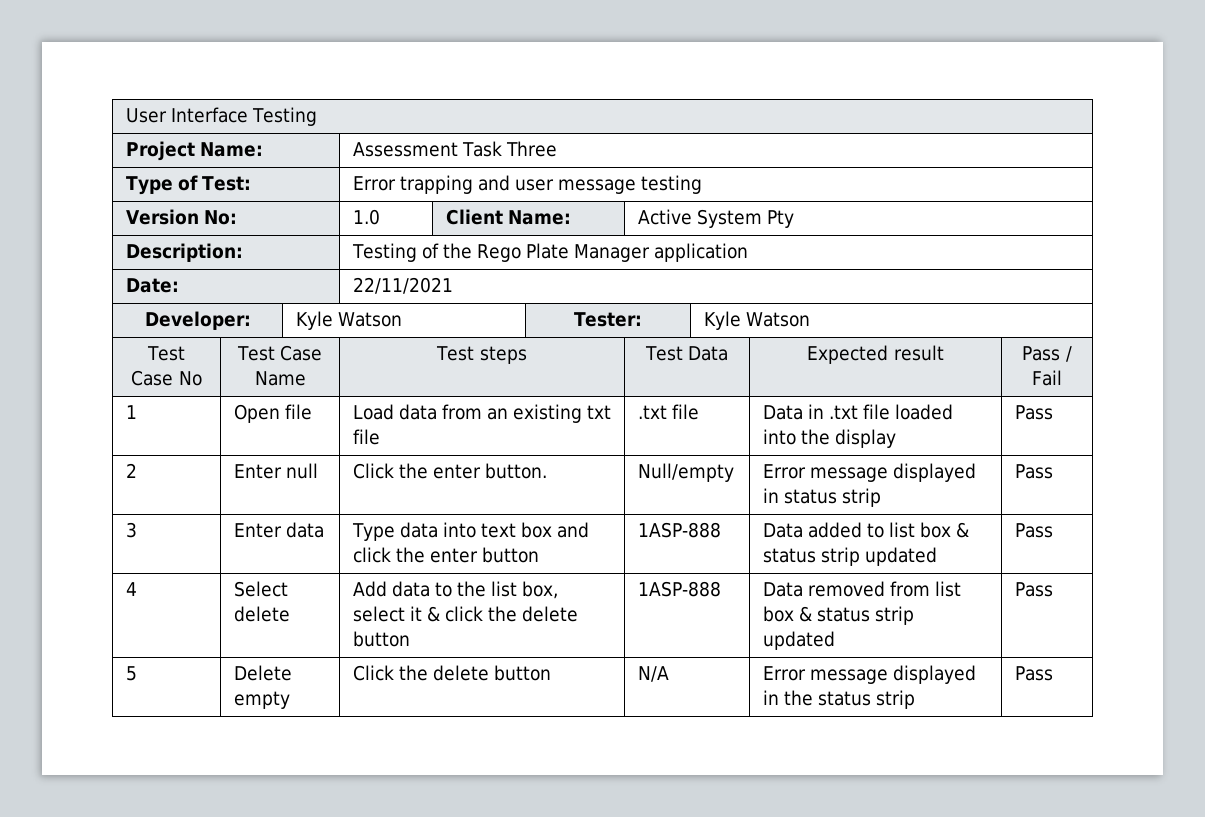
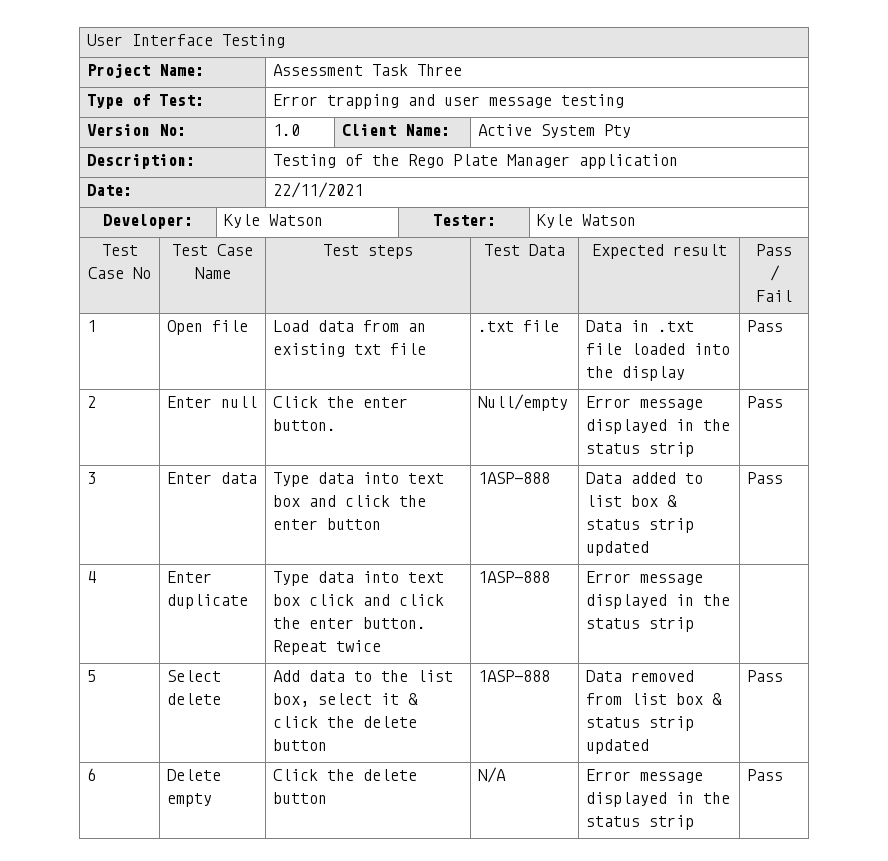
- 2 | Enter null | Click the enter button. | Null/empty | Error message displayed in status strip | Pass
+ 2 | Enter null | Click the enter button. | Null/empty | Error message displayed in the status strip | Pass
- 4 | Select delete | Add data to the list box, select it & click the delete button | 1ASP-888 | Data removed from list box & status strip updated | Pass
+ 4 | Enter duplicate | Type data into text box click and click the enter button. Repeat twice | 1ASP-888 | Error message displayed in the status strip |
+ 5 | Select delete | Add data to the list box, select it & click the delete button | 1ASP-888 | Data removed from list box & status strip updated | Pass
- 5 | Delete empty | Click the delete button | N/A | Error message displayed in the status strip | Pass
+ 6 | Delete empty | Click the delete button | N/A | Error message displayed in the status strip | Pass

